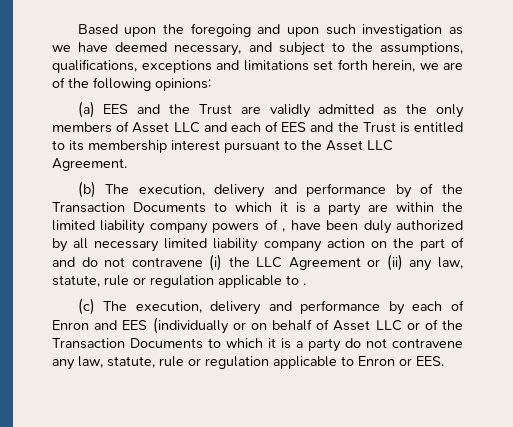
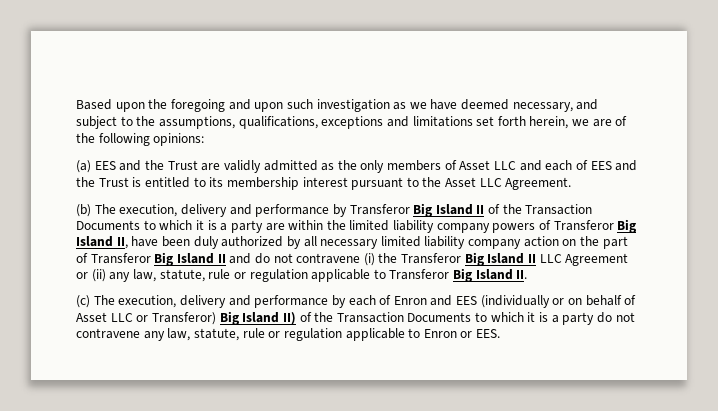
- (b) The execution, delivery and performance by of the Transaction Documents to which it is a party are within the limited liability company powers of , have been duly authorized by all necessary limited liability company action on the part of and do not contravene (i) the LLC Agreement or (ii) any law, statute, rule or regulation applicable to .
+ (b) The execution, delivery and performance by Transferor Big Island II of the Transaction Documents to which it is a party are within the limited liability company powers of Transferor Big Island II, have been duly authorized by all necessary limited liability company action on the part of Transferor Big Island II and do not contravene (i) the Transferor Big Island II LLC Agreement or (ii) any law, statute, rule or regulation applicable to Transferor Big Island II.
- (c) The execution, delivery and performance by each of Enron and EES (individually or on behalf of Asset LLC or of the Transaction Documents to which it is a party do not contravene any law, statute, rule or regulation applicable to Enron or EES.
+ (c) The execution, delivery and performance by each of Enron and EES (individually or on behalf of Asset LLC or Transferor) Big Island II) of the Transaction Documents to which it is a party do not contravene any law, statute, rule or regulation applicable to Enron or EES.

